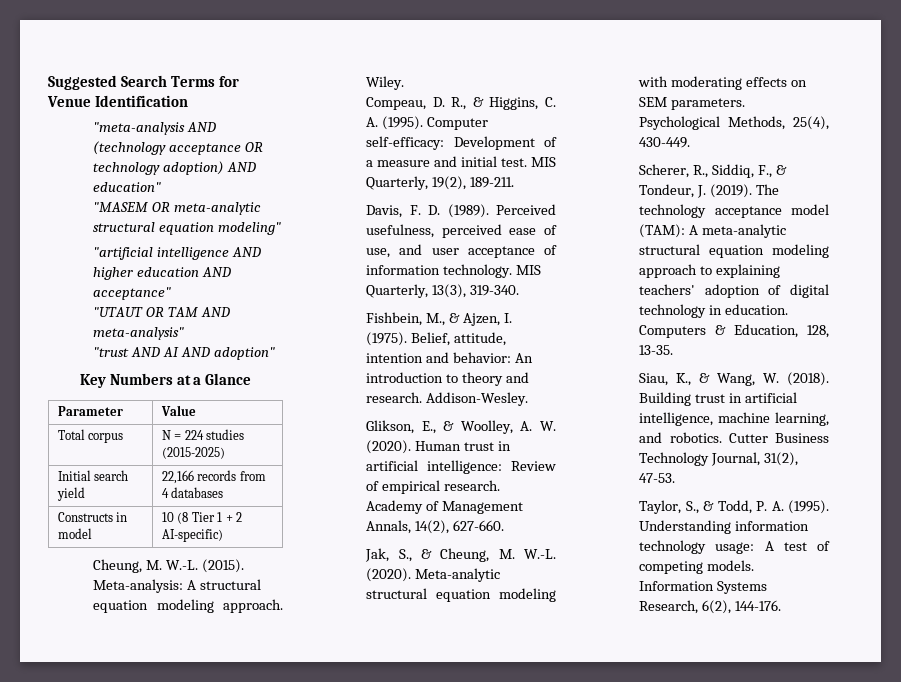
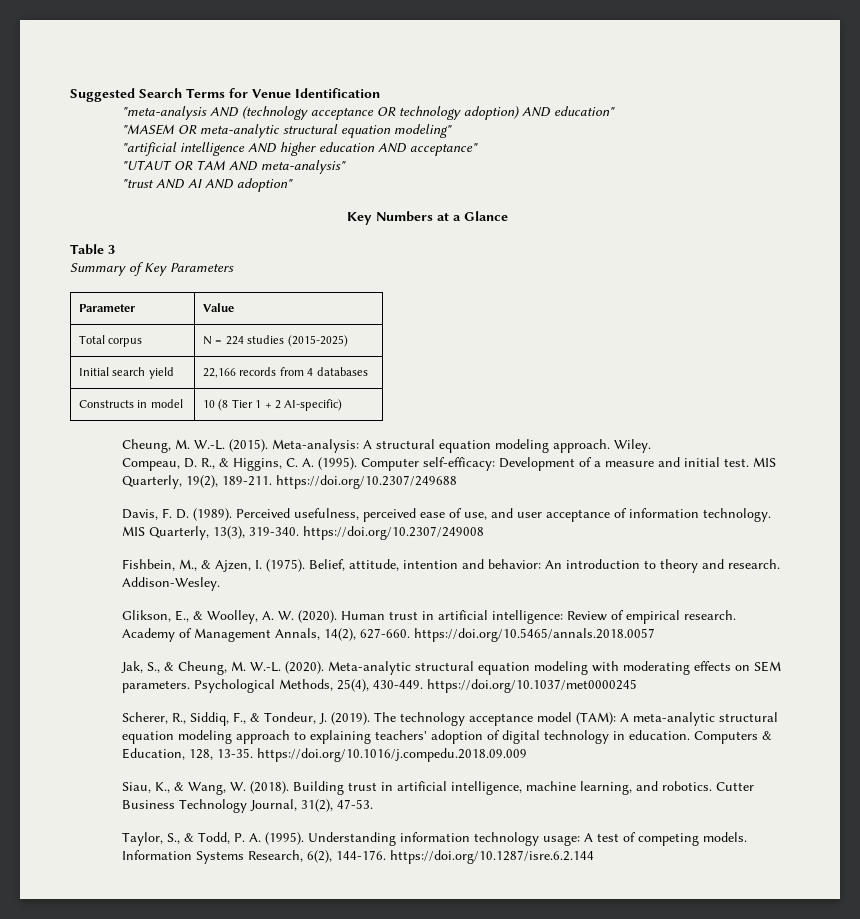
+ Table 3
+ Summary of Key Parameters
- MIS Quarterly, 19(2), 189-211.
+ MIS Quarterly, 19(2), 189-211. https://doi.org/10.2307/249688
- MIS Quarterly, 13(3), 319-340.
+ MIS Quarterly, 13(3), 319-340. https://doi.org/10.2307/249008
- Academy of Management Annals, 14(2), 627-660.
+ Academy of Management Annals, 14(2), 627-660. https://doi.org/10.5465/annals.2018.0057
- Psychological Methods, 25(4), 430-449.
+ Psychological Methods, 25(4), 430-449. https://doi.org/10.1037/met0000245
- Computers & Education, 128, 13-35.
+ Computers & Education, 128, 13-35. https://doi.org/10.1016/j.compedu.2018.09.009
- Information Systems Research, 6(2), 144-176.
+ Information Systems Research, 6(2), 144-176. https://doi.org/10.1287/isre.6.2.144

